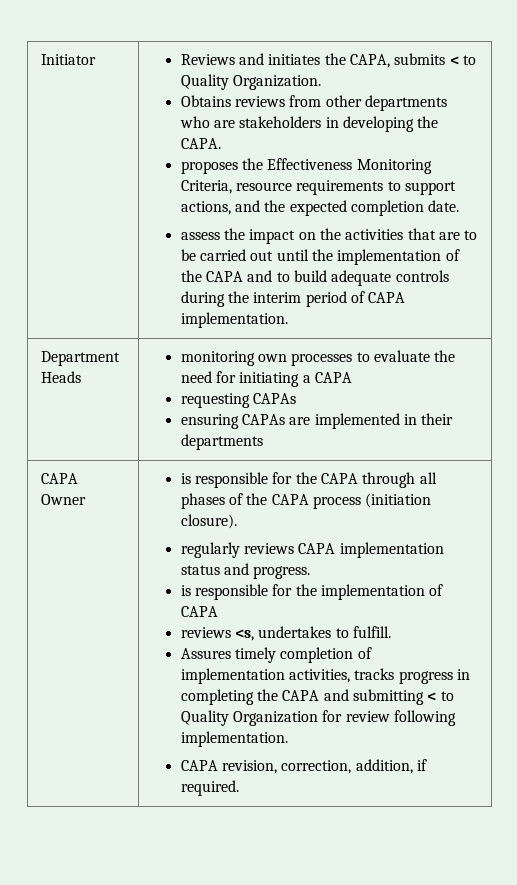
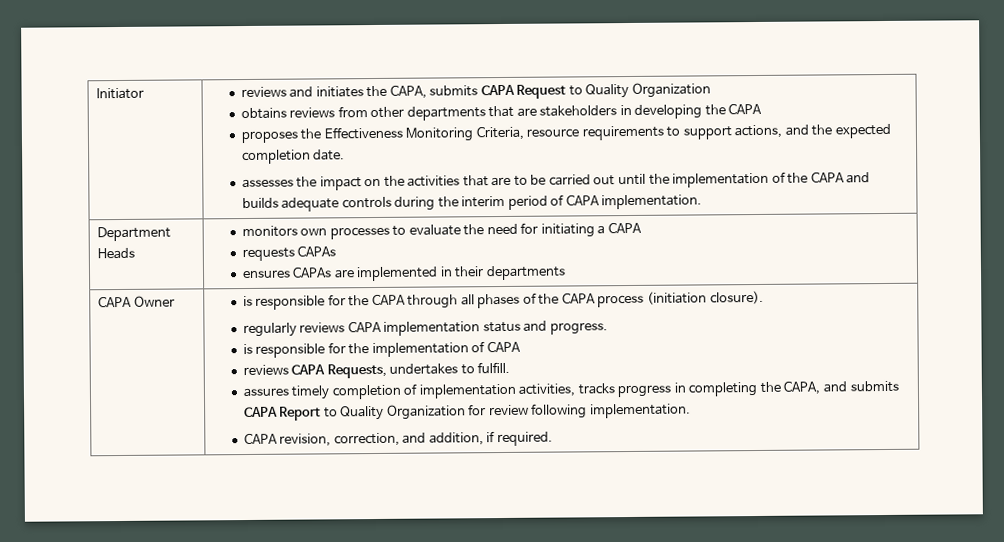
- Reviews and initiates the CAPA, submits < to Quality Organization.
- Obtains reviews from other departments who are stakeholders in developing the CAPA.
+ reviews and initiates the CAPA, submits CAPA Request to Quality Organization
+ obtains reviews from other departments that are stakeholders in developing the CAPA
- assess the impact on the activities that are to be carried out until the implementation of the CAPA and to build adequate controls during the interim period of CAPA implementation.
+ assesses the impact on the activities that are to be carried out until the implementation of the CAPA and builds adequate controls during the interim period of CAPA implementation.
- Department Heads | monitoring own processes to evaluate the need for initiating a CAPA
- requesting CAPAs
- ensuring CAPAs are implemented in their departments
+ Department Heads | monitors own processes to evaluate the need for initiating a CAPA
+ requests CAPAs
+ ensures CAPAs are implemented in their departments
- reviews <s, undertakes to fulfill.
+ reviews CAPA Requests, undertakes to fulfill.
- Assures timely completion of implementation activities, tracks progress in completing the CAPA and submitting < to Quality Organization for review following implementation.
+ assures timely completion of implementation activities, tracks progress in completing the CAPA, and submits CAPA Report to Quality Organization for review following implementation.
- CAPA revision, correction, addition, if required.
+ CAPA revision, correction, and addition, if required.

